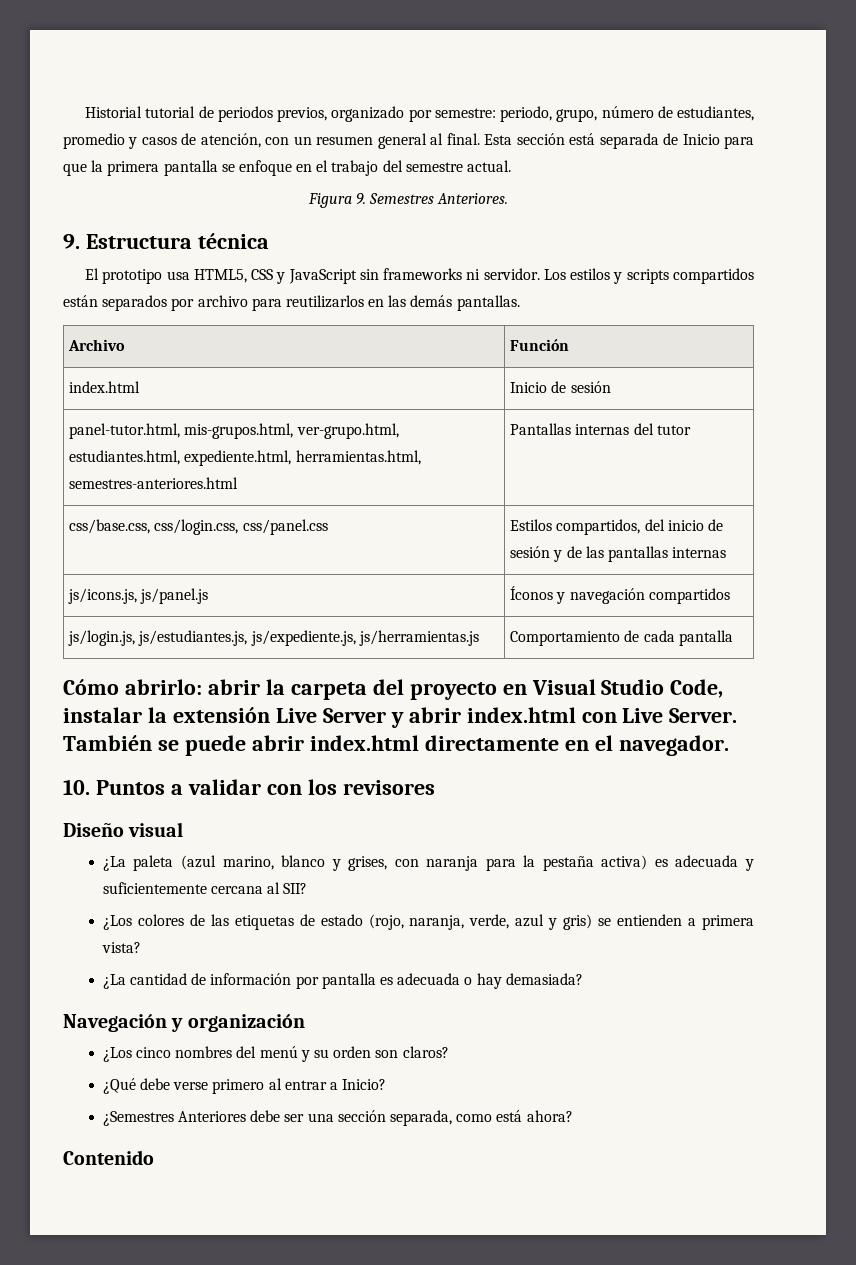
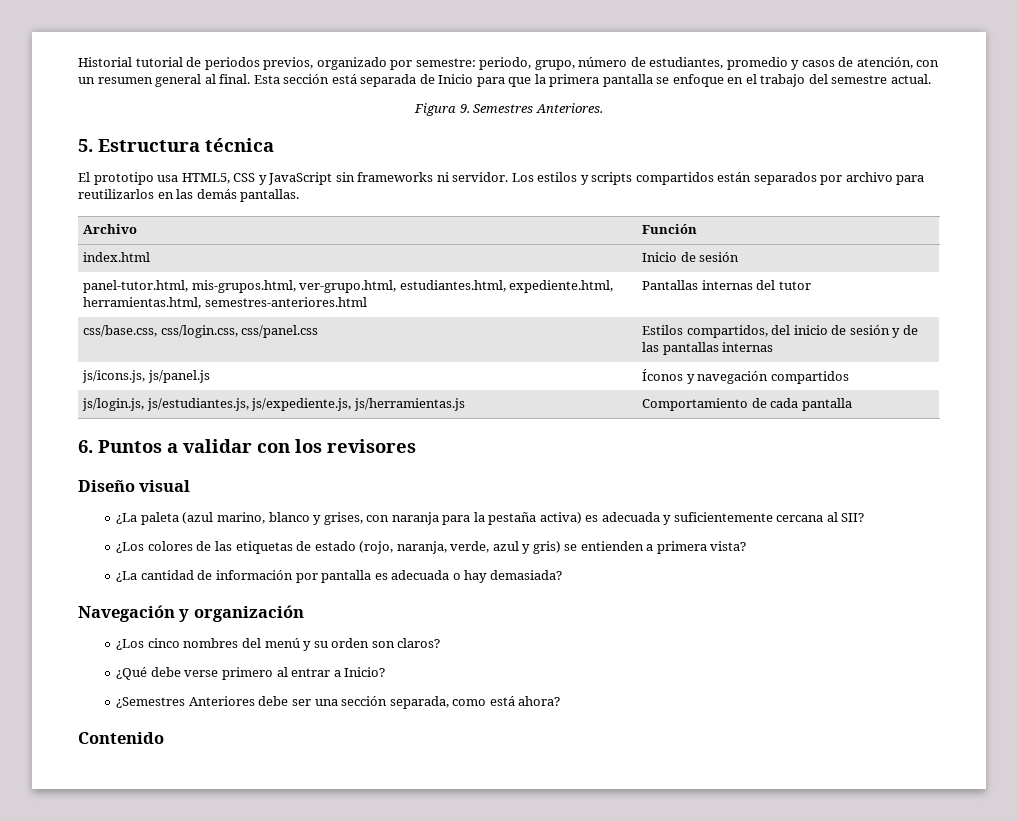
- 9. Estructura técnica
+ 5. Estructura técnica
- Cómo abrirlo: abrir la carpeta del proyecto en Visual Studio Code, instalar la extensión Live Server y abrir index.html con Live Server. También se puede abrir index.html directamente en el navegador.
- 10. Puntos a validar con los revisores
+ 6. Puntos a validar con los revisores

